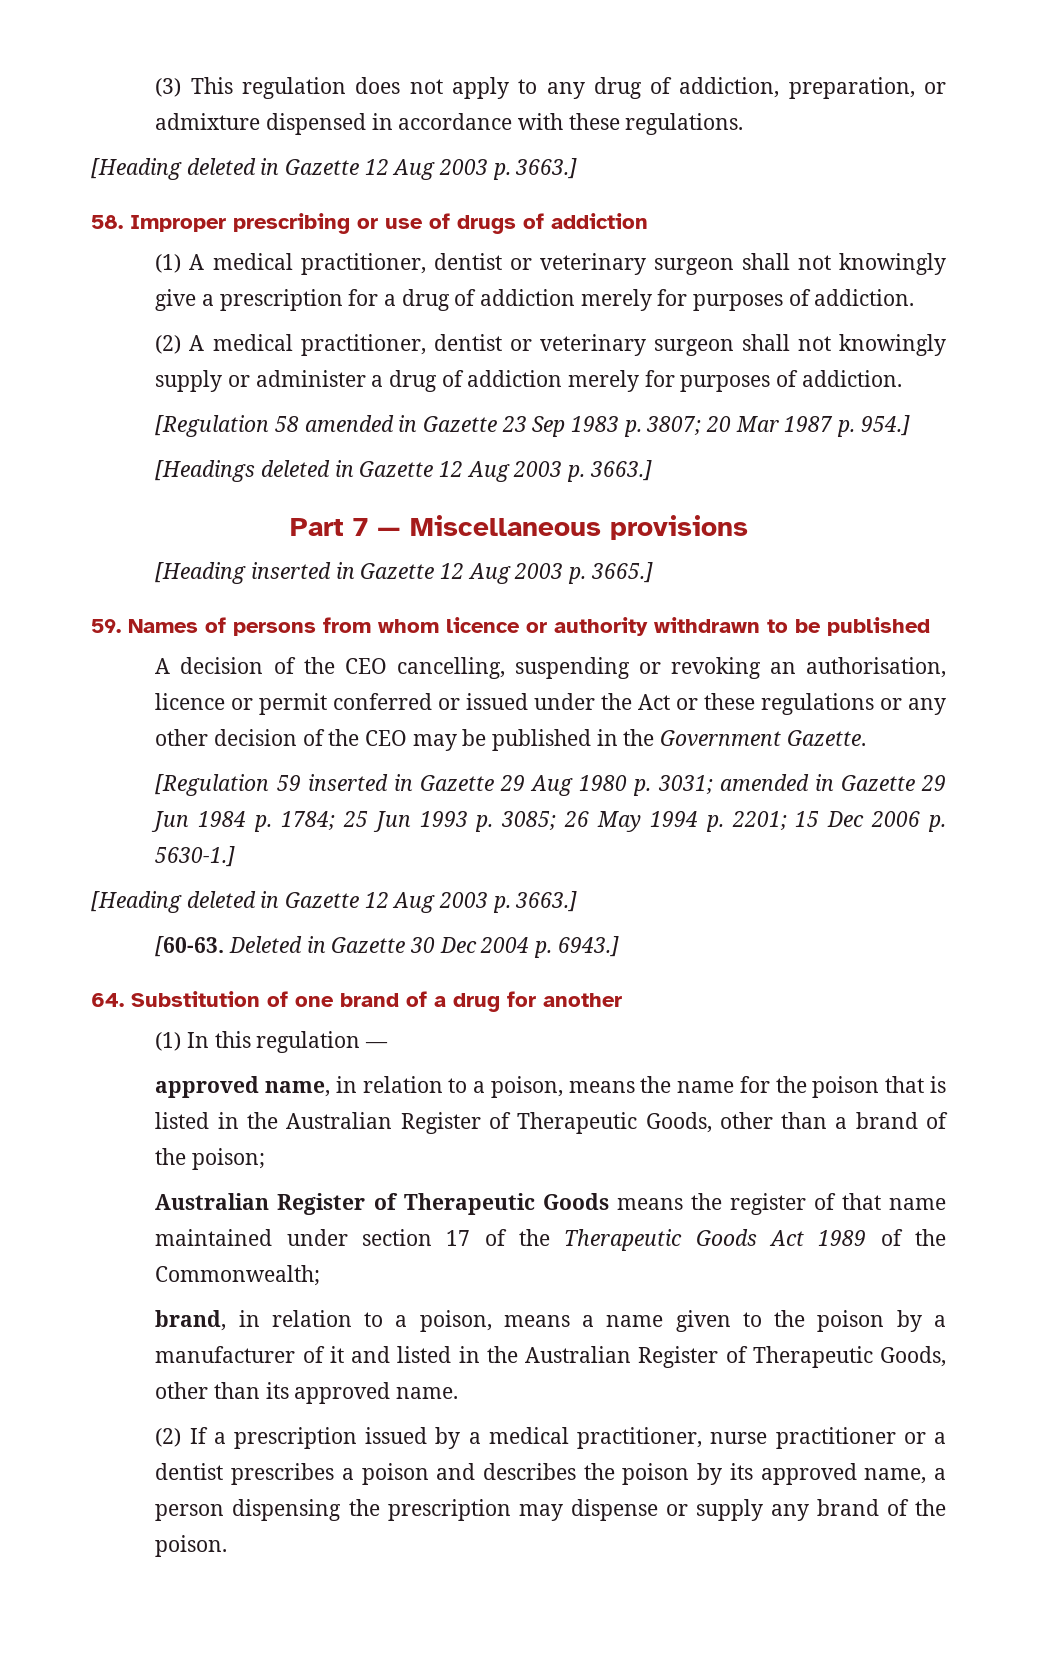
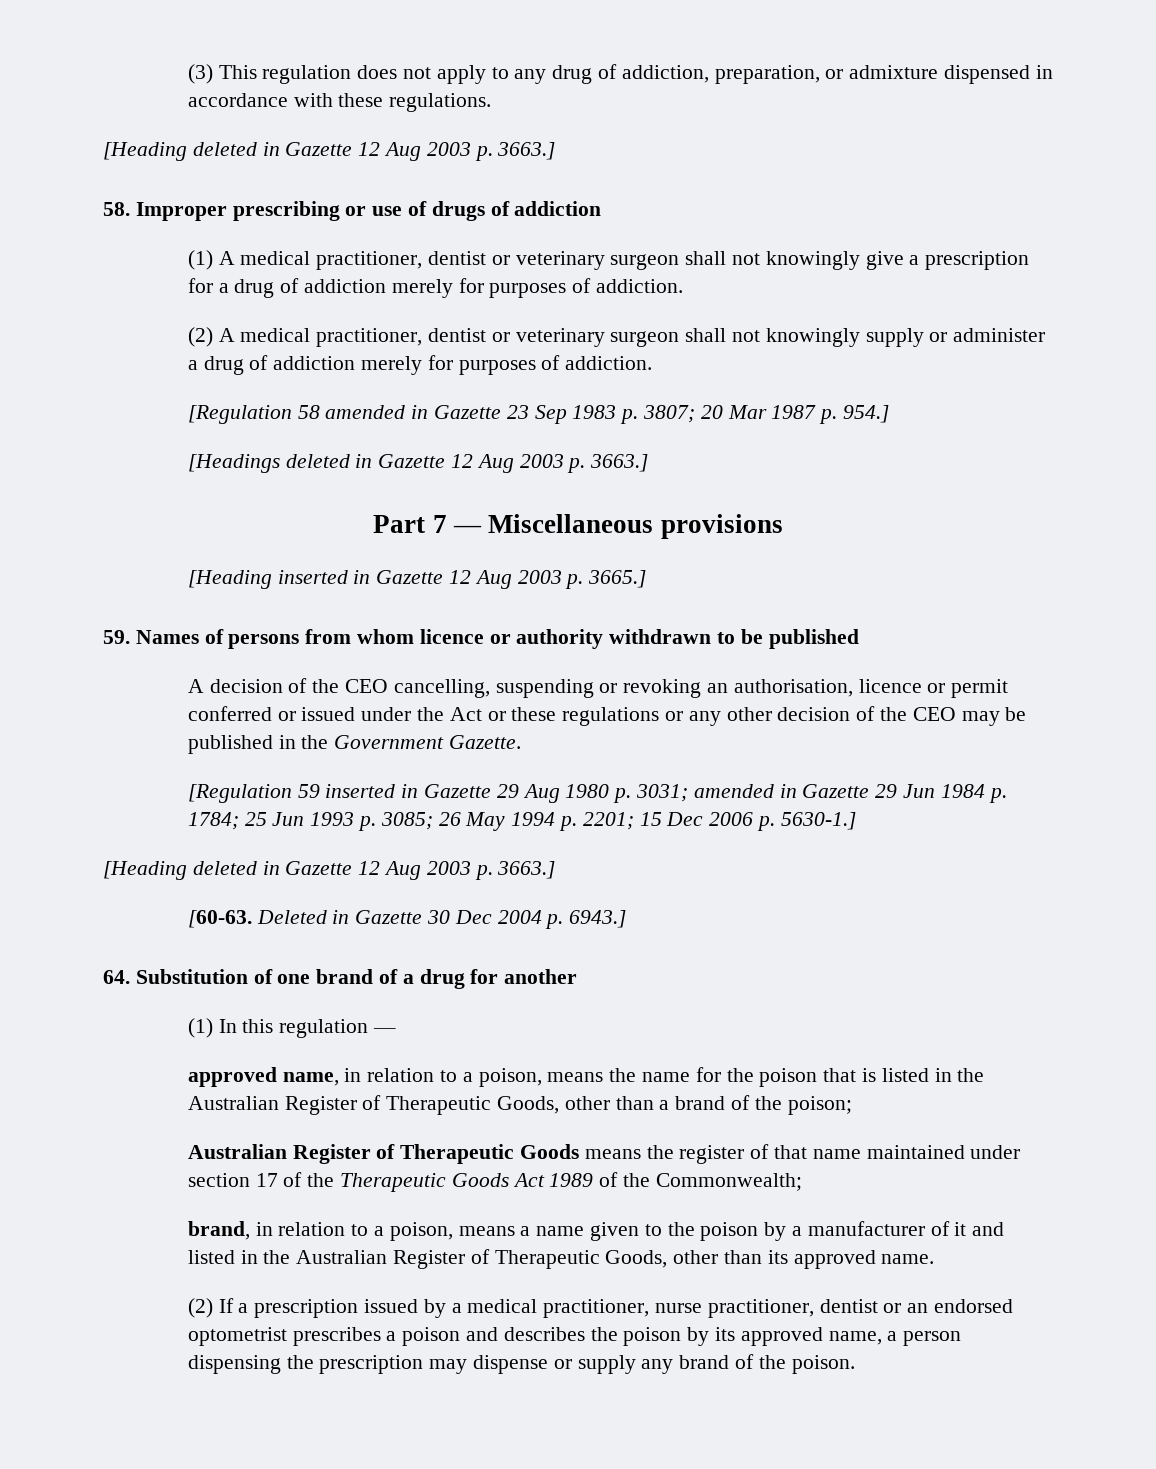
- (2) If a prescription issued by a medical practitioner, nurse practitioner or a dentist prescribes a poison and describes the poison by its approved name, a person dispensing the prescription may dispense or supply any brand of the poison.
+ (2) If a prescription issued by a medical practitioner, nurse practitioner, dentist or an endorsed optometrist prescribes a poison and describes the poison by its approved name, a person dispensing the prescription may dispense or supply any brand of the poison.

